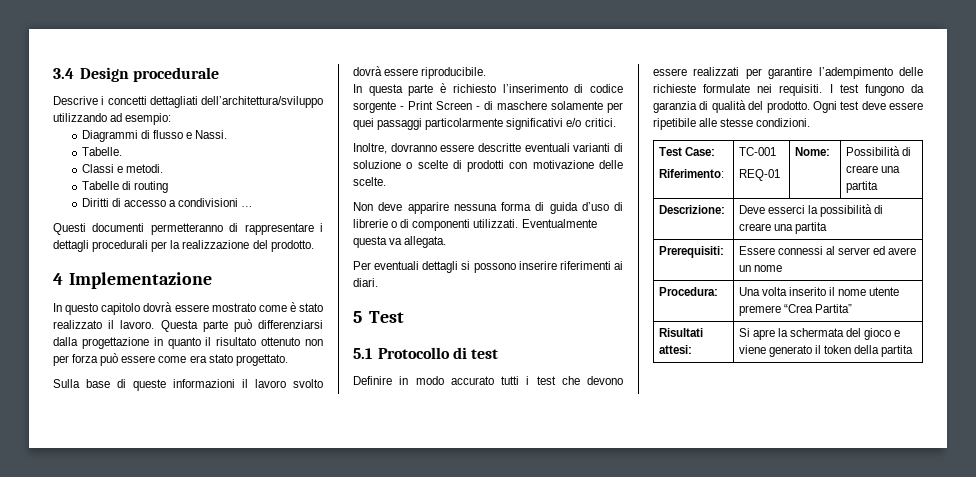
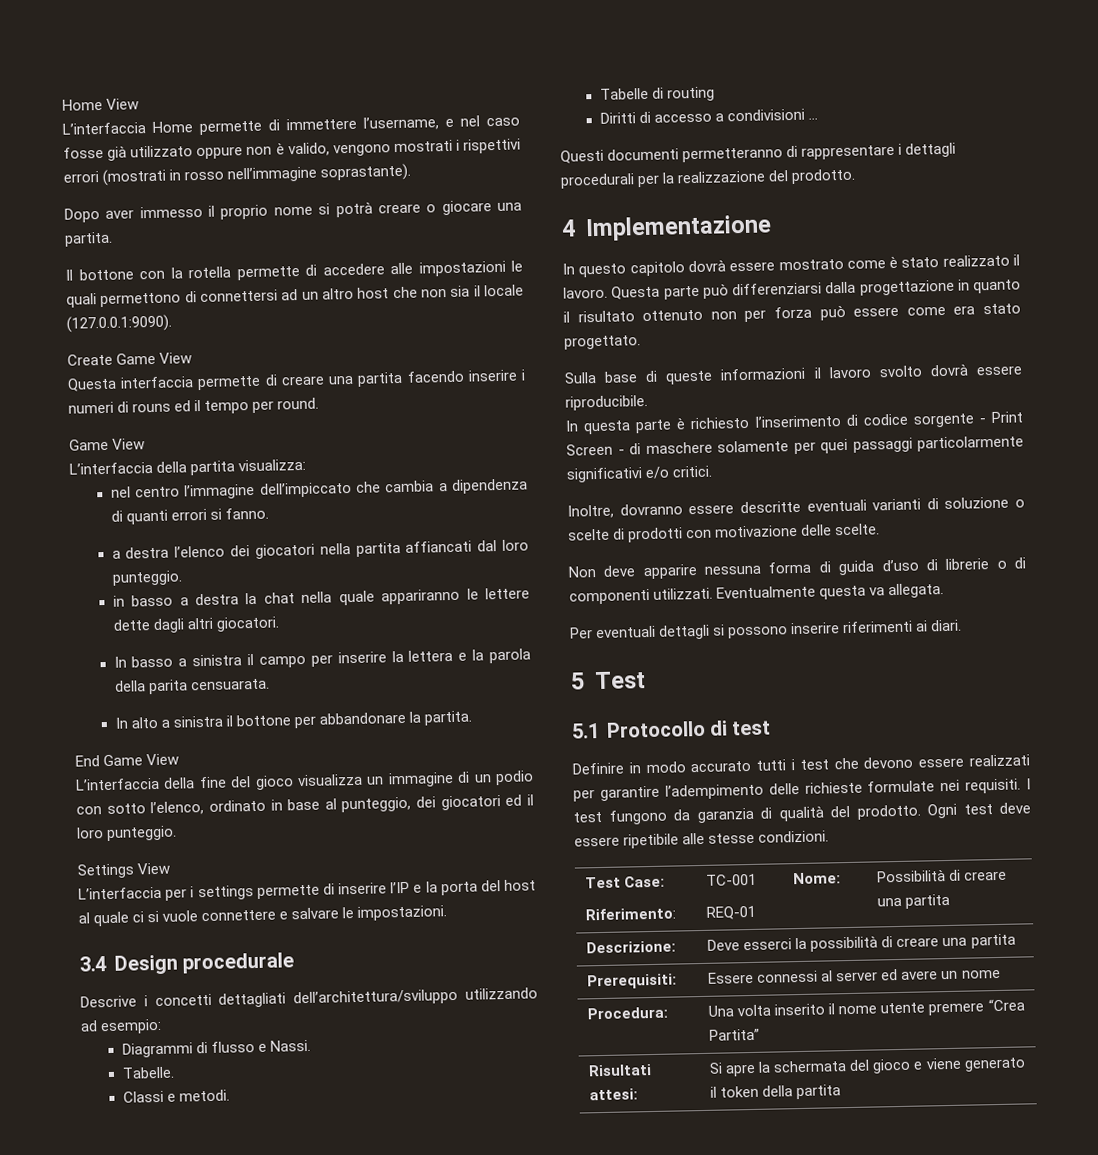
+ Home View
+ L’interfaccia Home permette di immettere l’username, e nel caso fosse già utilizzato oppure non è valido, vengono mostrati i rispettivi errori (mostrati in rosso nell’immagine soprastante).
+ Dopo aver immesso il proprio nome si potrà creare o giocare una partita.
+ Il bottone con la rotella permette di accedere alle impostazioni le quali permettono di connettersi ad un altro host che non sia il locale (127.0.0.1:9090).
+ Create Game View
+ Questa interfaccia permette di creare una partita facendo inserire i numeri di rouns ed il tempo per round.
+ Game View
+ L’interfaccia della partita visualizza:
+ nel centro l’immagine dell’impiccato che cambia a dipendenza di quanti errori si fanno.
+ a destra l’elenco dei giocatori nella partita affiancati dal loro punteggio.
+ in basso a destra la chat nella quale appariranno le lettere dette dagli altri giocatori.
+ In basso a sinistra il campo per inserire la lettera e la parola della parita censuarata.
+ In alto a sinistra il bottone per abbandonare la partita.
+ End Game View
+ L’interfaccia della fine del gioco visualizza un immagine di un podio con sotto l’elenco, ordinato in base al punteggio, dei giocatori ed il loro punteggio.
+ Settings View
+ L’interfaccia per i settings permette di inserire l’IP e la porta del host al quale ci si vuole connettere e salvare le impostazioni.

